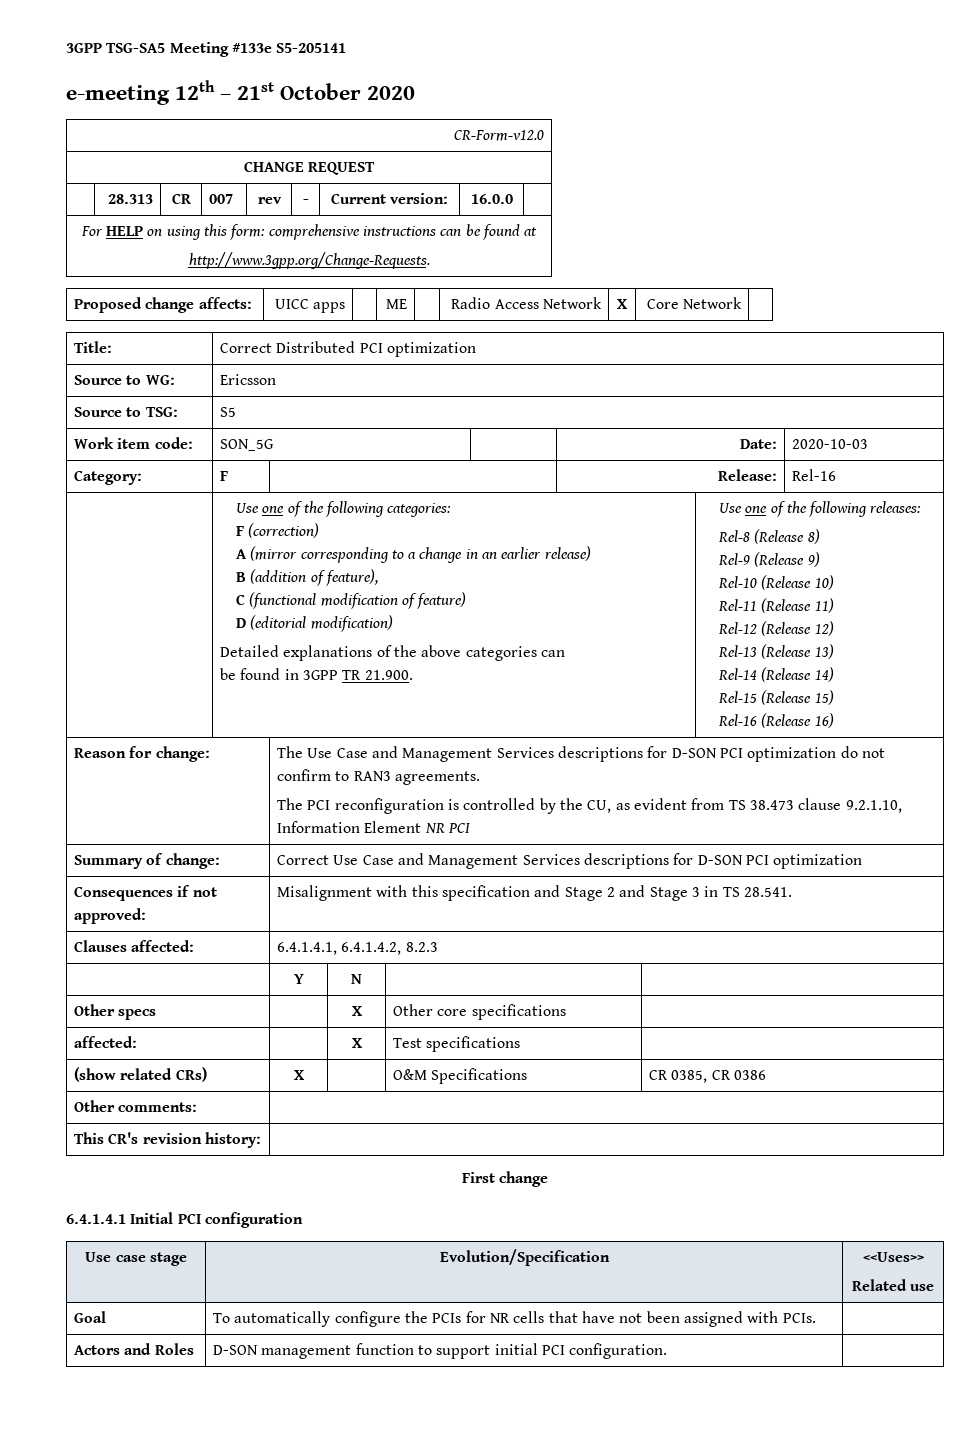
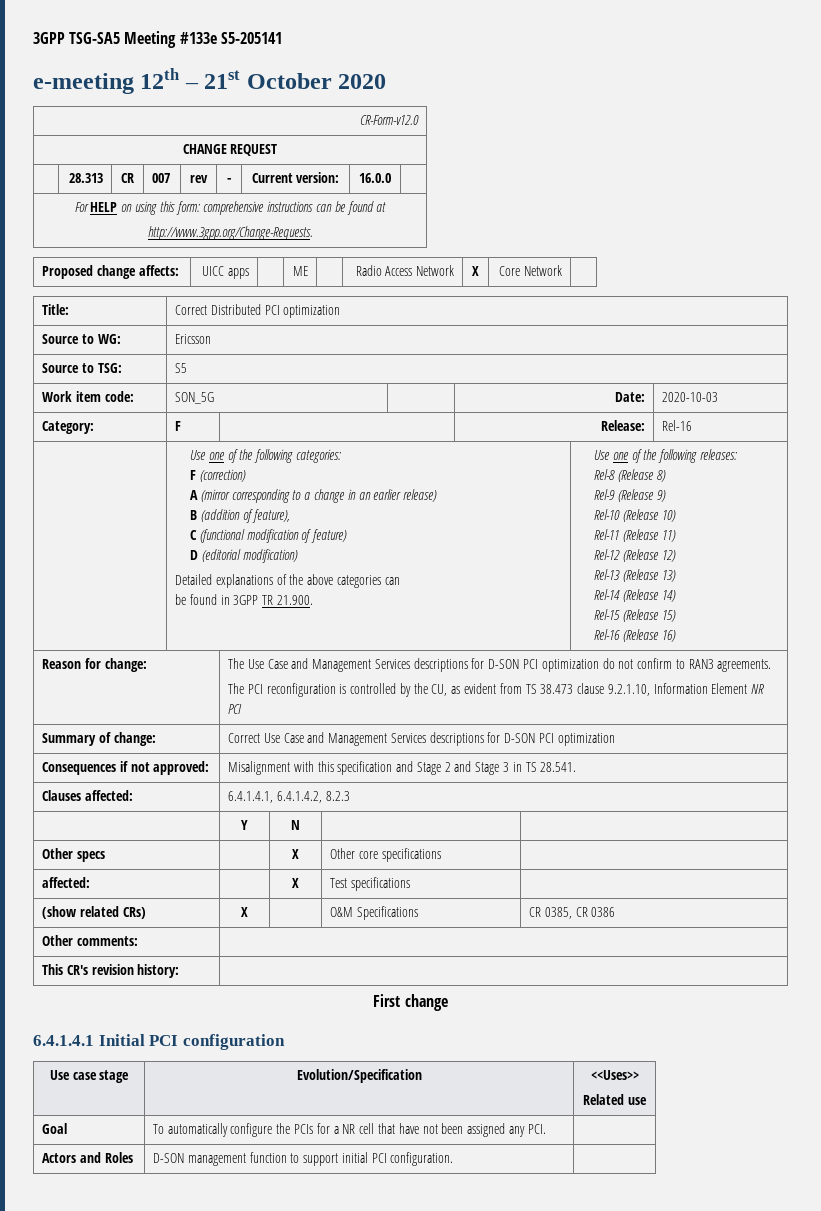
- Goal | To automatically configure the PCIs for NR cells that have not been assigned with PCIs. |
+ Goal | To automatically configure the PCIs for a NR cell that have not been assigned any PCI. |

